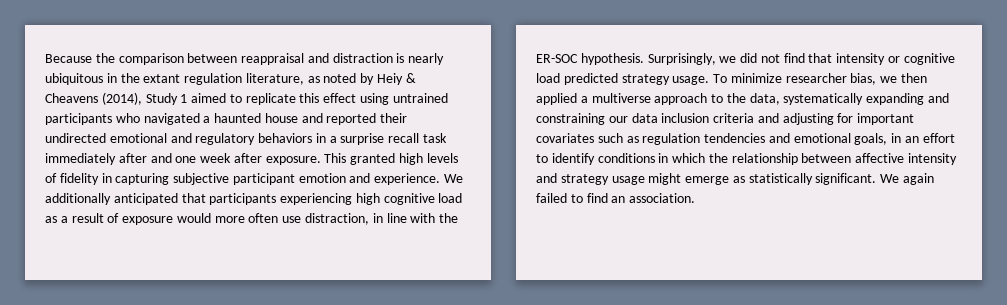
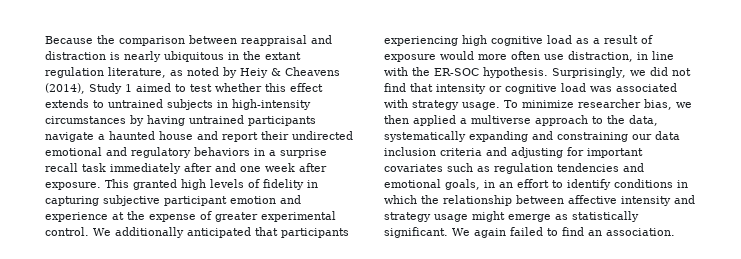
- Because the comparison between reappraisal and distraction is nearly ubiquitous in the extant regulation literature, as noted by Heiy & Cheavens (2014), Study 1 aimed to replicate this effect using untrained participants who navigated a haunted house and reported their undirected emotional and regulatory behaviors in a surprise recall task immediately after and one week after exposure.
+ Because the comparison between reappraisal and distraction is nearly ubiquitous in the extant regulation literature, as noted by Heiy & Cheavens (2014), Study 1 aimed to test whether this effect extends to untrained subjects in high-intensity circumstances by having untrained participants navigate a haunted house and report their undirected emotional and regulatory behaviors in a surprise recall task immediately after and one week after exposure.
- This granted high levels of fidelity in capturing subjective participant emotion and experience.
+ This granted high levels of fidelity in capturing subjective participant emotion and experience at the expense of greater experimental control.
- Surprisingly, we did not find that intensity or cognitive load predicted strategy usage.
+ Surprisingly, we did not find that intensity or cognitive load was associated with strategy usage.

